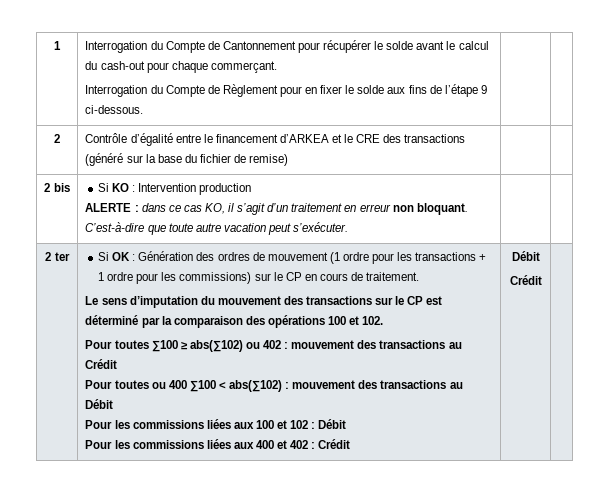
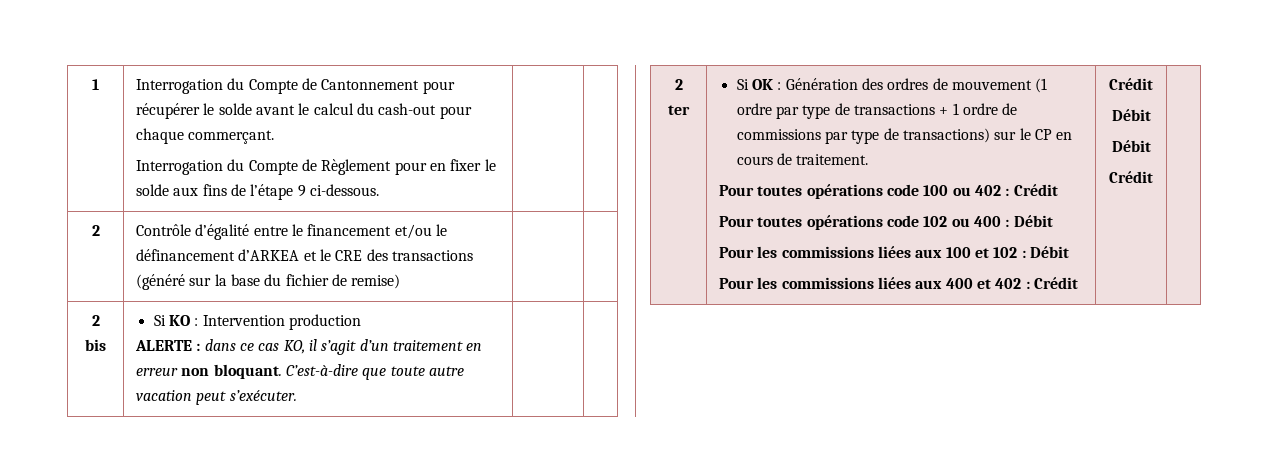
- 2 | Contrôle d’égalité entre le financement d’ARKEA et le CRE des transactions (généré sur la base du fichier de remise) | |
+ 2 | Contrôle d’égalité entre le financement et/ou le définancement d’ARKEA et le CRE des transactions (généré sur la base du fichier de remise) | |
- Si OK : Génération des ordres de mouvement (1 ordre pour les transactions + 1 ordre pour les commissions) sur le CP en cours de traitement.
+ Si OK : Génération des ordres de mouvement (1 ordre par type de transactions + 1 ordre de commissions par type de transactions) sur le CP en cours de traitement.
- Le sens d’imputation du mouvement des transactions sur le CP est déterminé par la comparaison des opérations 100 et 102.
- Pour toutes ∑100 ≥ abs(∑102) ou 402 : mouvement des transactions au Crédit
- Pour toutes ou 400 ∑100 < abs(∑102) : mouvement des transactions au Débit
+ Pour toutes opérations code 100 ou 402 : Crédit
+ Pour toutes opérations code 102 ou 400 : Débit
- Pour les commissions liées aux 400 et 402 : Crédit
+ Pour les commissions liées aux 400 et 402 : Crédit | Crédit
+ Débit

